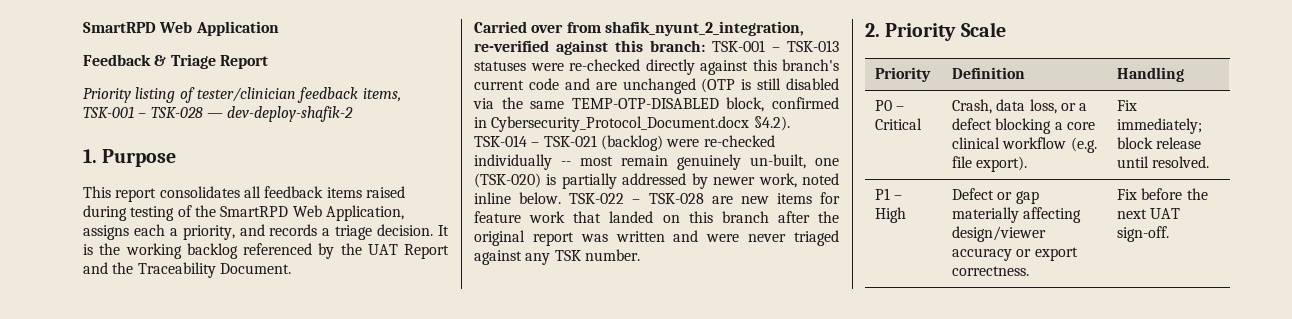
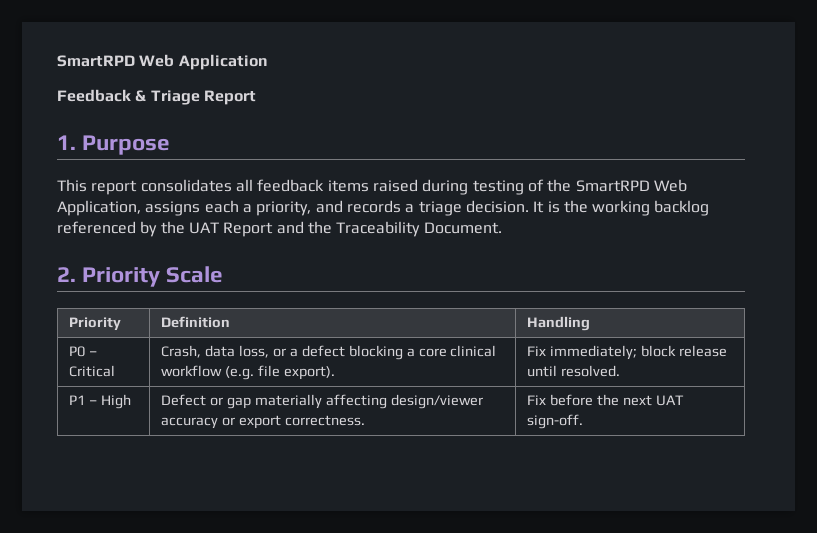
- Priority listing of tester/clinician feedback items, TSK-001 – TSK-028 — dev-deploy-shafik-2
- Carried over from shafik_nyunt_2_integration, re-verified against this branch: TSK-001 – TSK-013 statuses were re-checked directly against this branch's current code and are unchanged (OTP is still disabled via the same TEMP-OTP-DISABLED block, confirmed in Cybersecurity_Protocol_Document.docx §4.2). TSK-014 – TSK-021 (backlog) were re-checked individually -- most remain genuinely un-built, one (TSK-020) is partially addressed by newer work, noted inline below. TSK-022 – TSK-028 are new items for feature work that landed on this branch after the original report was written and were never triaged against any TSK number.

